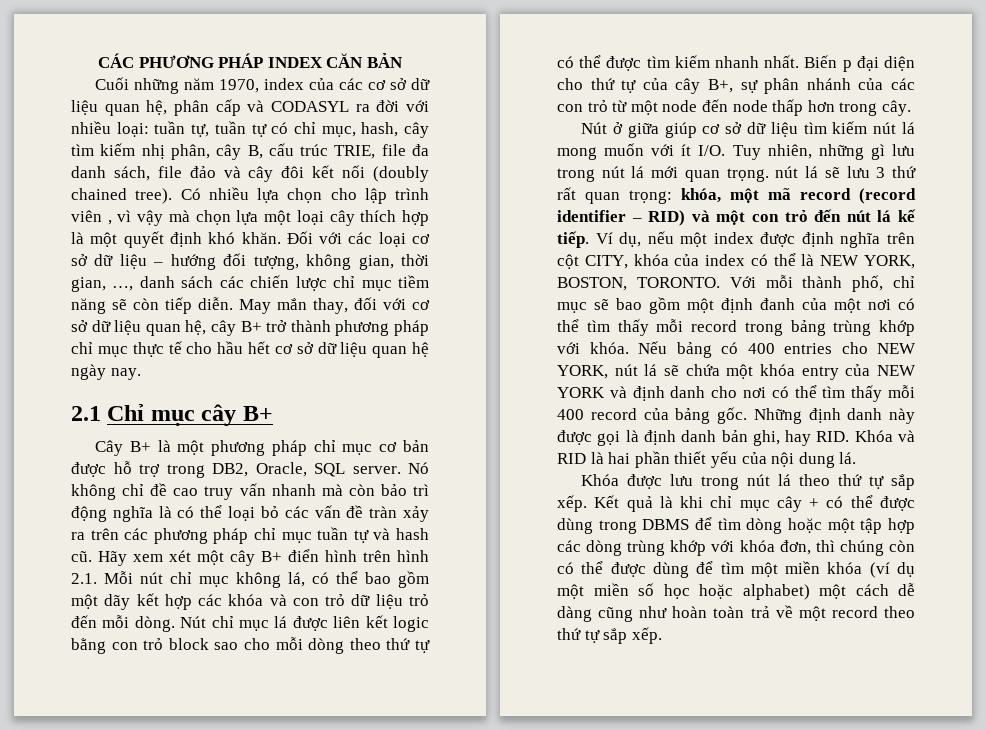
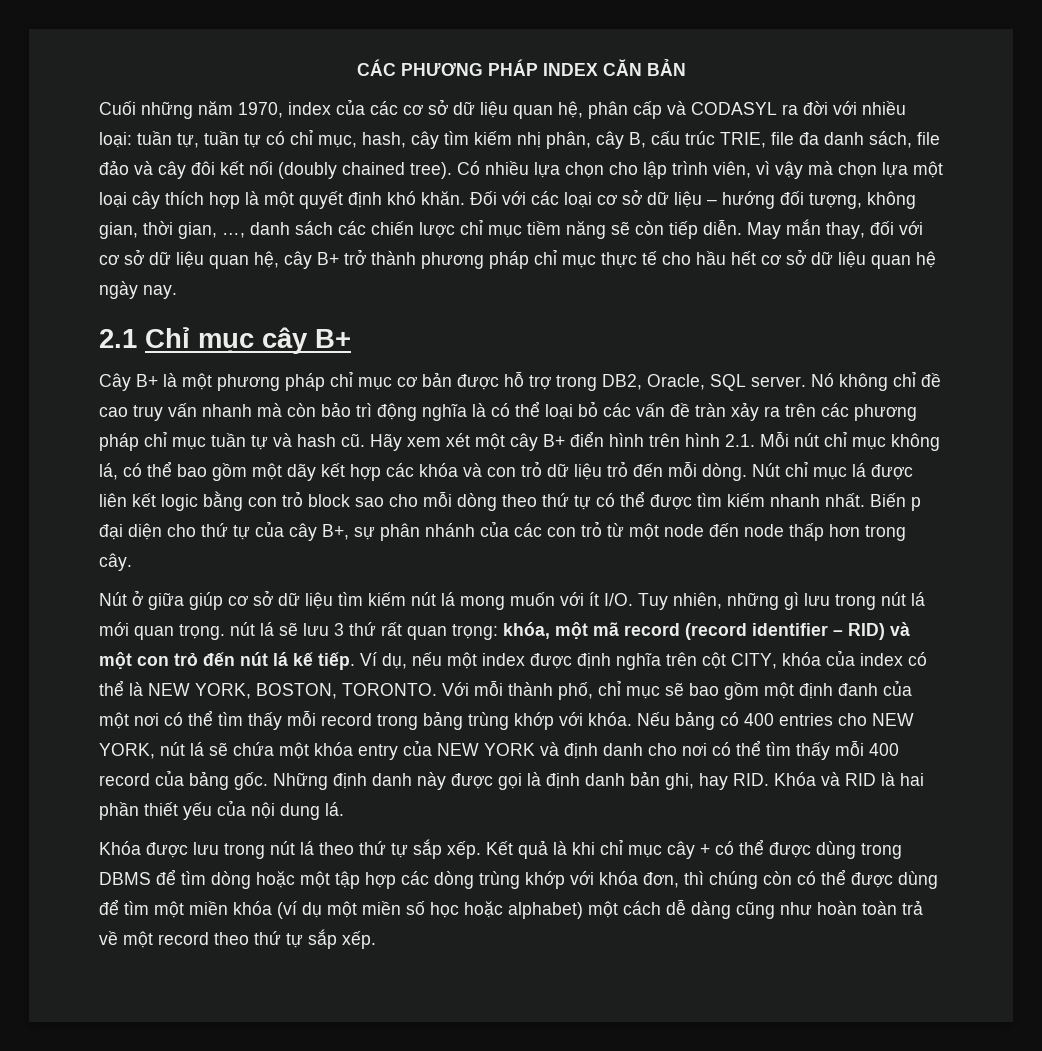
- Có nhiều lựa chọn cho lập trình viên , vì vậy mà chọn lựa một loại cây thích hợp là một quyết định khó khăn.
+ Có nhiều lựa chọn cho lập trình viên, vì vậy mà chọn lựa một loại cây thích hợp là một quyết định khó khăn.

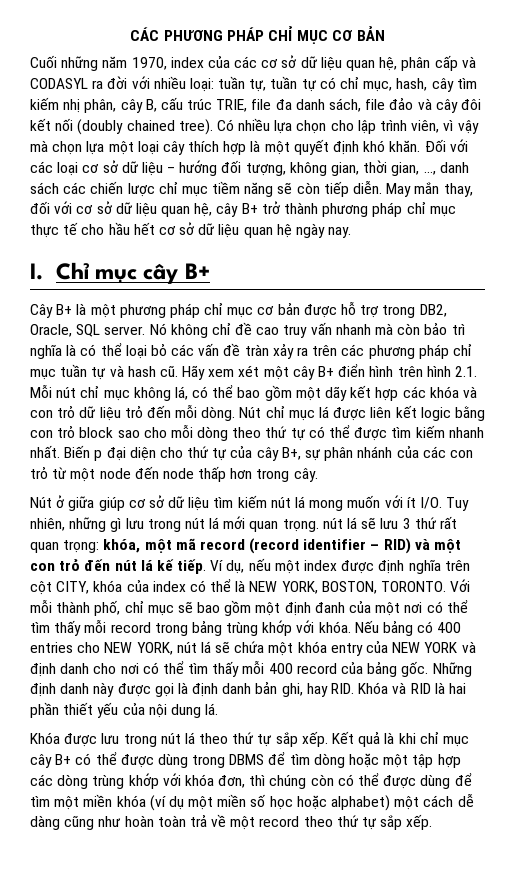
- CÁC PHƯƠNG PHÁP INDEX CĂN BẢN
+ CÁC PHƯƠNG PHÁP CHỈ MỤC CƠ BẢN
- 2.1 Chỉ mục cây B+
+ I. Chỉ mục cây B+
- Nó không chỉ đề cao truy vấn nhanh mà còn bảo trì động nghĩa là có thể loại bỏ các vấn đề tràn xảy ra trên các phương pháp chỉ mục tuần tự và hash cũ.
+ Nó không chỉ đề cao truy vấn nhanh mà còn bảo trì nghĩa là có thể loại bỏ các vấn đề tràn xảy ra trên các phương pháp chỉ mục tuần tự và hash cũ.
- Kết quả là khi chỉ mục cây + có thể được dùng trong DBMS để tìm dòng hoặc một tập hợp các dòng trùng khớp với khóa đơn, thì chúng còn có thể được dùng để tìm một miền khóa (ví dụ một miền số học hoặc alphabet) một cách dễ dàng cũng như hoàn toàn trả về một record theo thứ tự sắp xếp.
+ Kết quả là khi chỉ mục cây B+ có thể được dùng trong DBMS để tìm dòng hoặc một tập hợp các dòng trùng khớp với khóa đơn, thì chúng còn có thể được dùng để tìm một miền khóa (ví dụ một miền số học hoặc alphabet) một cách dễ dàng cũng như hoàn toàn trả về một record theo thứ tự sắp xếp.

